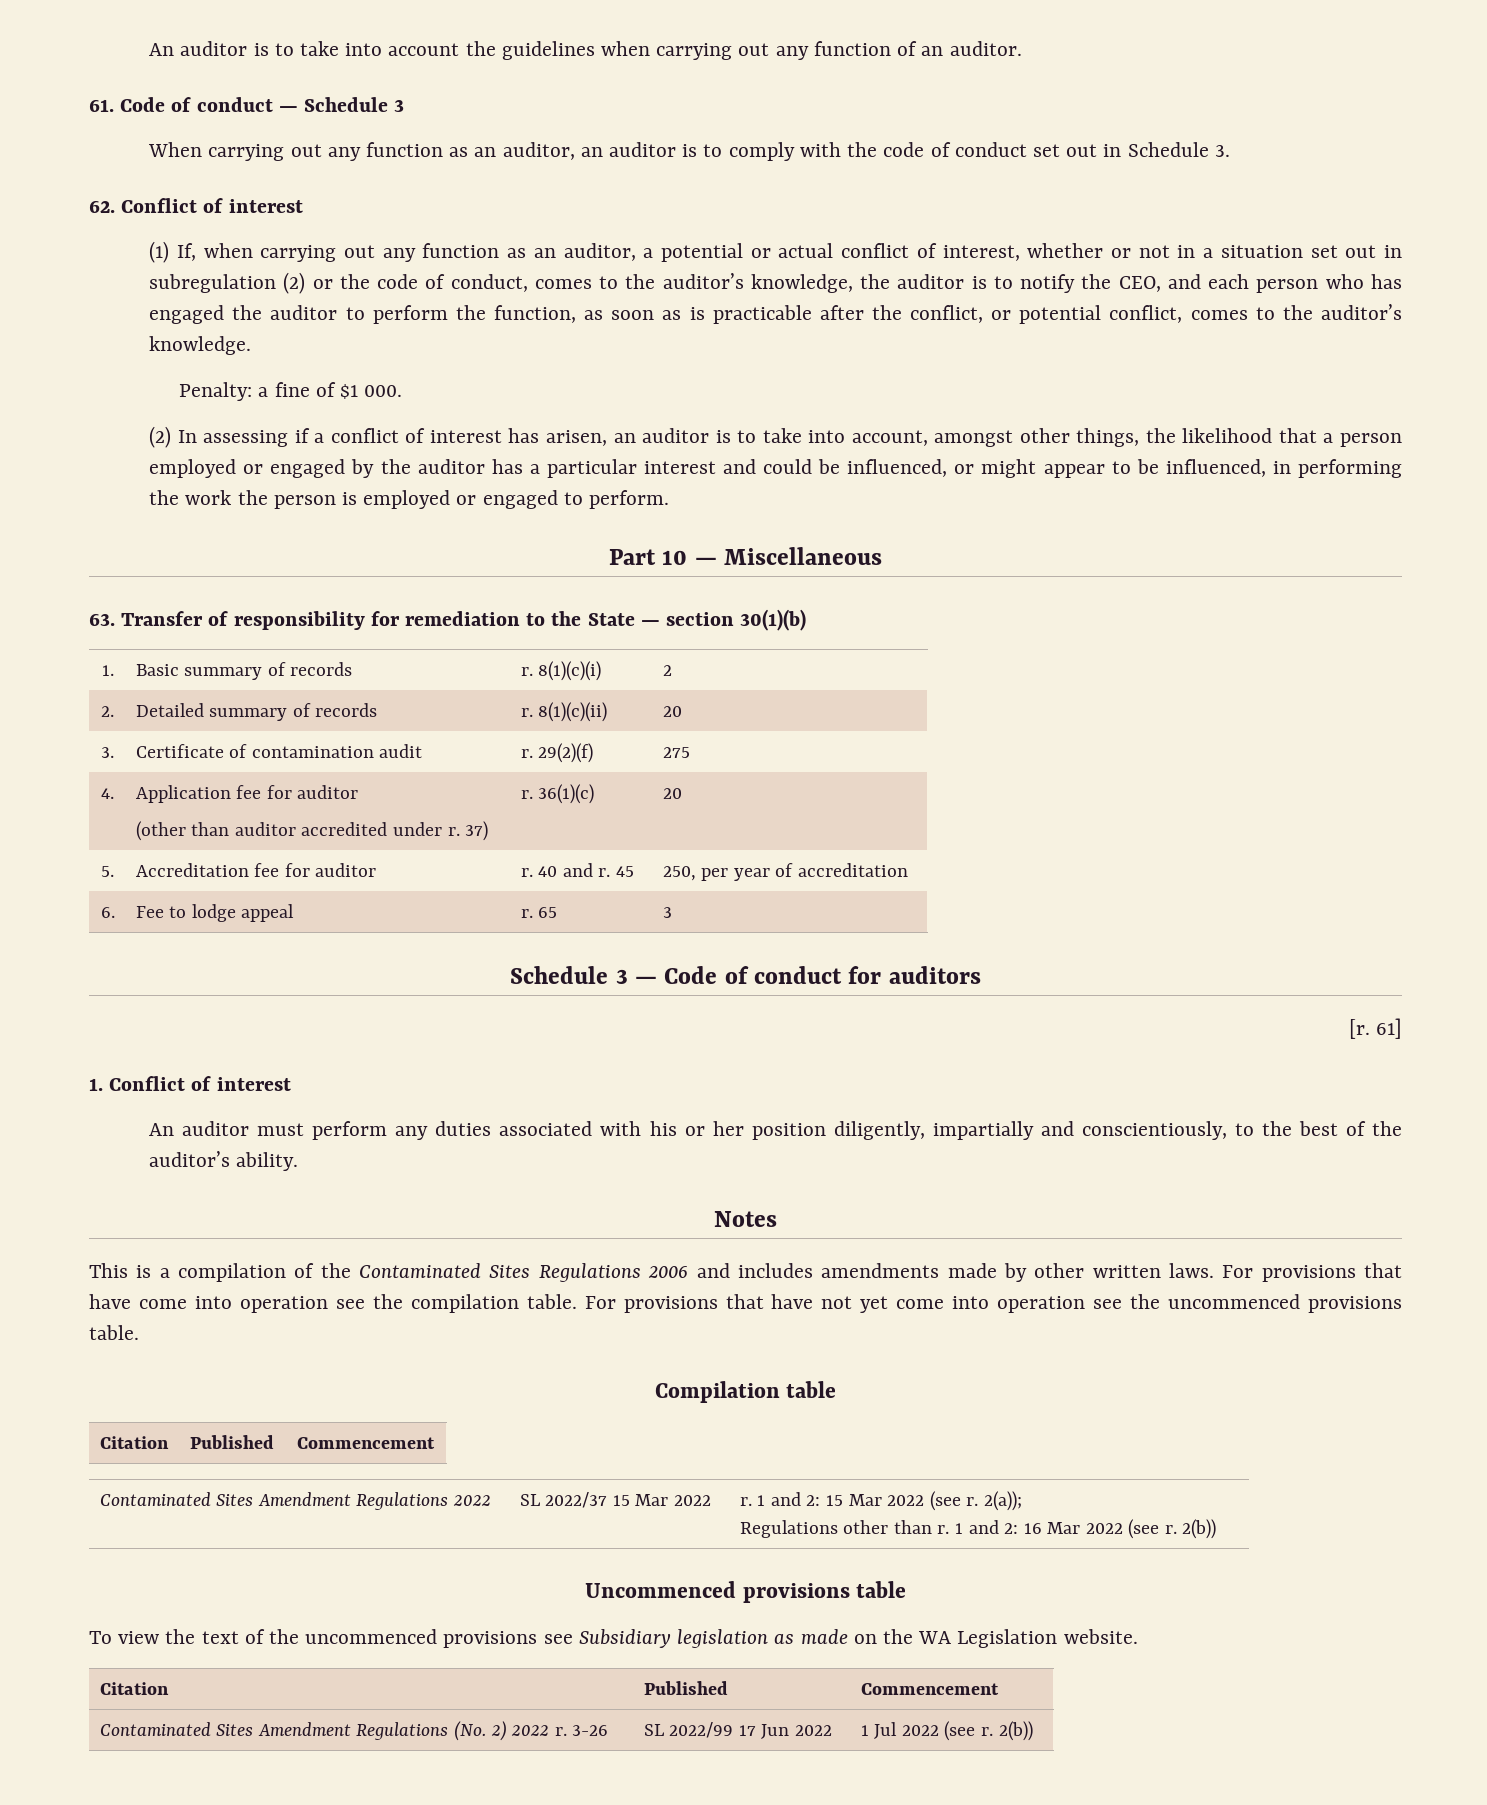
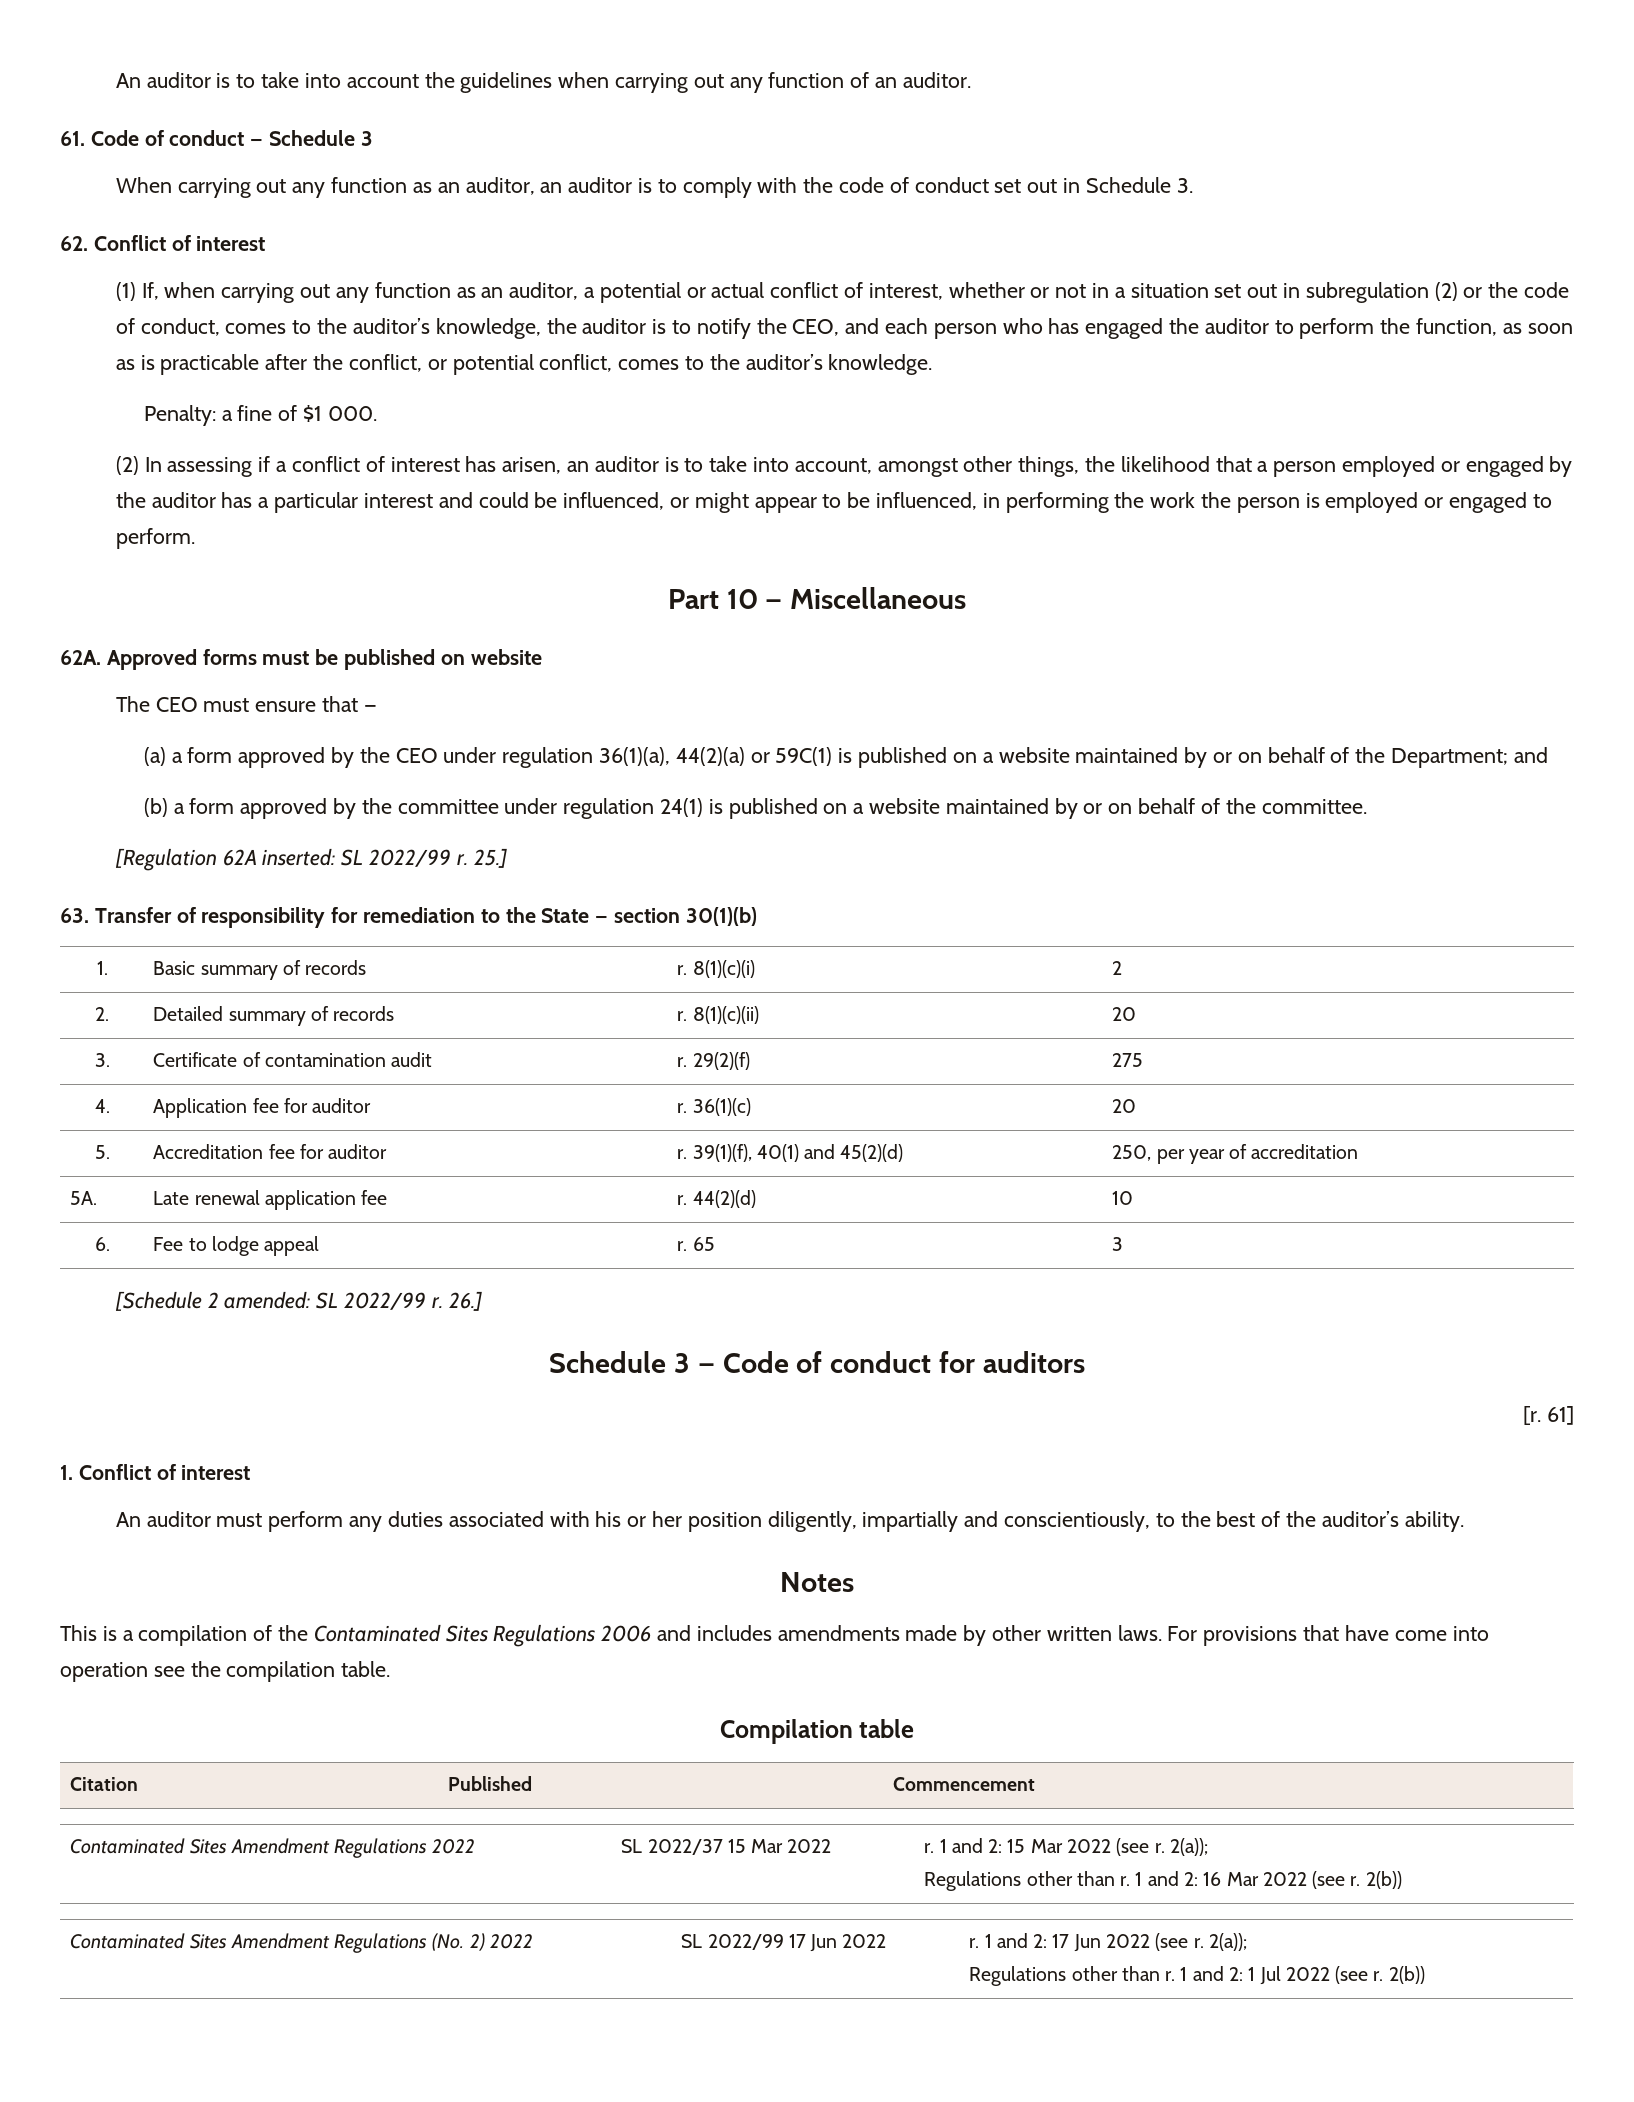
+ 62A. Approved forms must be published on website
+ The CEO must ensure that —
+ (a) a form approved by the CEO under regulation 36(1)(a), 44(2)(a) or 59C(1) is published on a website maintained by or on behalf of the Department; and
+ (b) a form approved by the committee under regulation 24(1) is published on a website maintained by or on behalf of the committee.
+ [Regulation 62A inserted: SL 2022/99 r. 25.]
- 4. | Application fee for auditor
- (other than auditor accredited under r. 37) | r. 36(1)(c) | 20
+ 4. | Application fee for auditor | r. 36(1)(c) | 20
- 5. | Accreditation fee for auditor | r. 40 and r. 45 | 250, per year of accreditation
+ 5. | Accreditation fee for auditor | r. 39(1)(f), 40(1) and 45(2)(d) | 250, per year of accreditation
+ 5A. | Late renewal application fee | r. 44(2)(d) | 10
+ [Schedule 2 amended: SL 2022/99 r. 26.]
- For provisions that have not yet come into operation see the uncommenced provisions table.
- Uncommenced provisions table
- To view the text of the uncommenced provisions see Subsidiary legislation as made on the WA Legislation website.
- Citation | Published | Commencement
- Contaminated Sites Amendment Regulations (No. 2) 2022 r. 3-26 | SL 2022/99 17 Jun 2022 | 1 Jul 2022 (see r. 2(b))
+ Contaminated Sites Amendment Regulations (No. 2) 2022 | SL 2022/99 17 Jun 2022 | r. 1 and 2: 17 Jun 2022 (see r. 2(a));
+ Regulations other than r. 1 and 2: 1 Jul 2022 (see r. 2(b))

